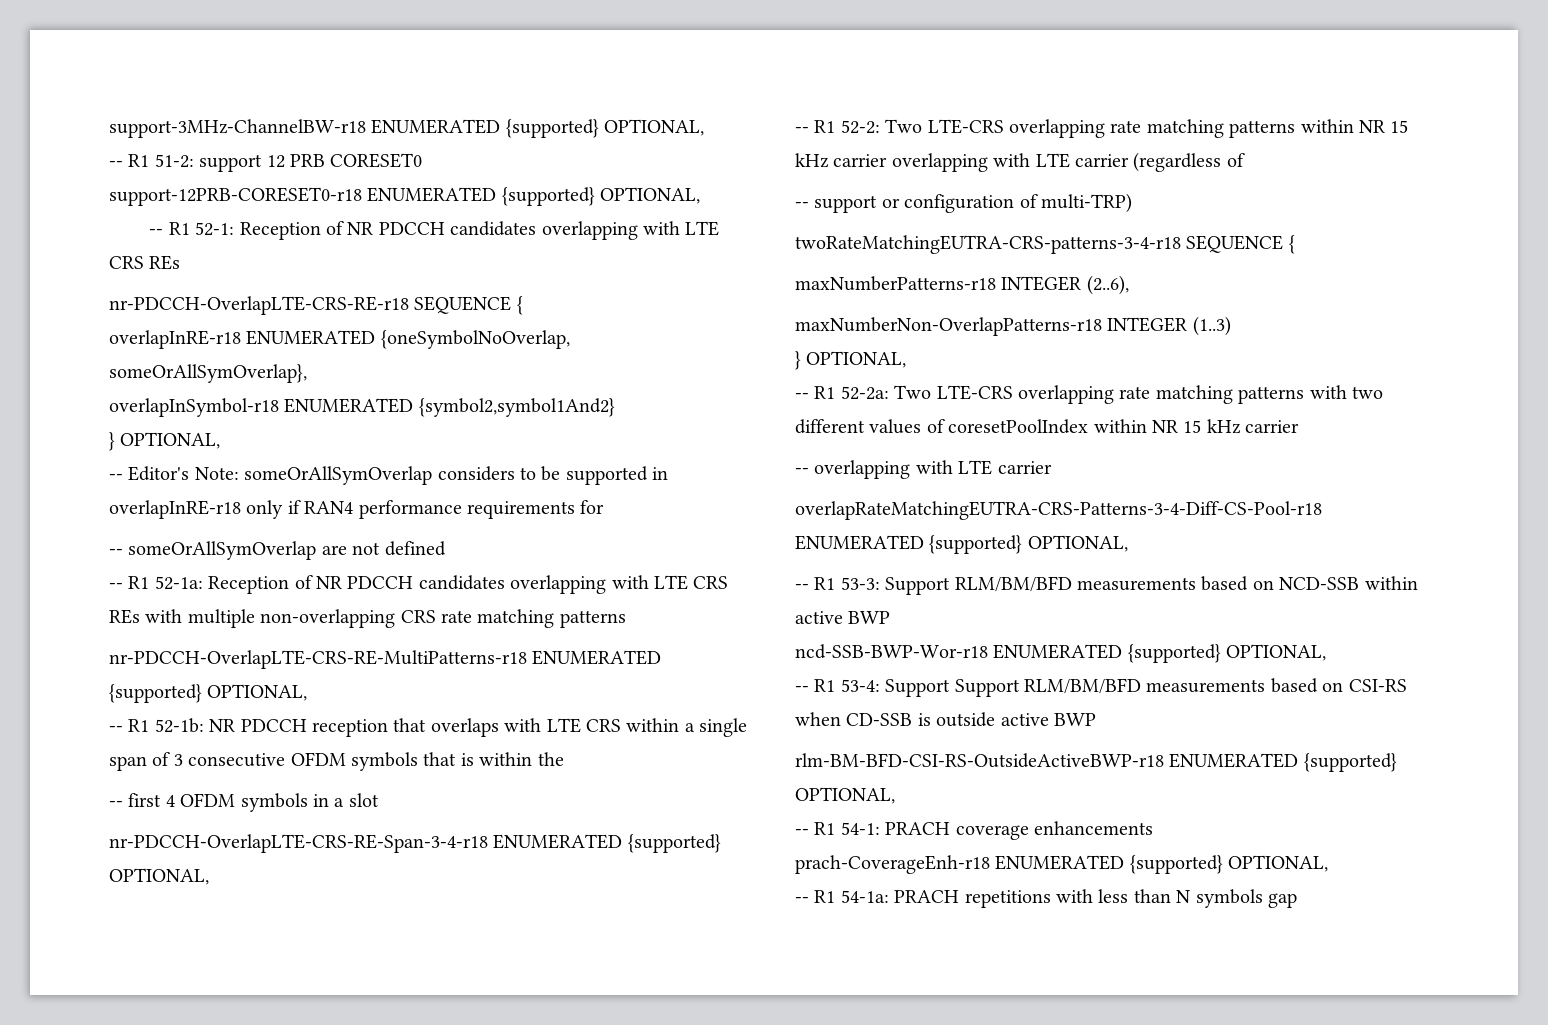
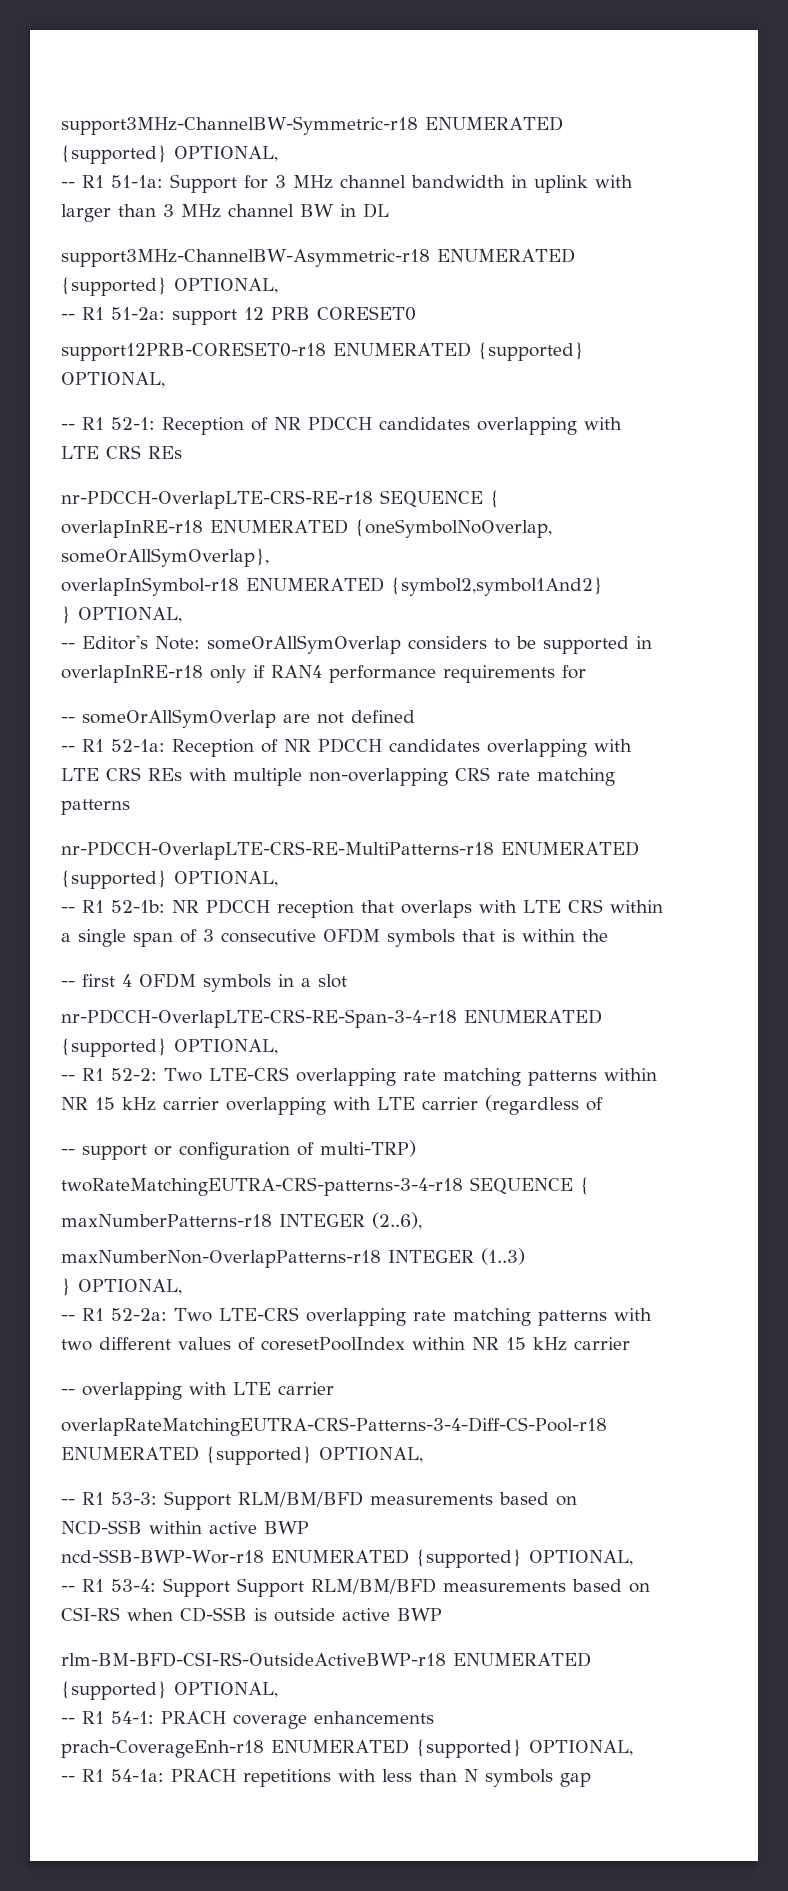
- support-3MHz-ChannelBW-r18 ENUMERATED {supported} OPTIONAL,
- -- R1 51-2: support 12 PRB CORESET0
+ support3MHz-ChannelBW-Symmetric-r18 ENUMERATED {supported} OPTIONAL,
+ -- R1 51-1a: Support for 3 MHz channel bandwidth in uplink with larger than 3 MHz channel BW in DL
+ support3MHz-ChannelBW-Asymmetric-r18 ENUMERATED {supported} OPTIONAL,
+ -- R1 51-2a: support 12 PRB CORESET0
- support-12PRB-CORESET0-r18 ENUMERATED {supported} OPTIONAL,
+ support12PRB-CORESET0-r18 ENUMERATED {supported} OPTIONAL,

